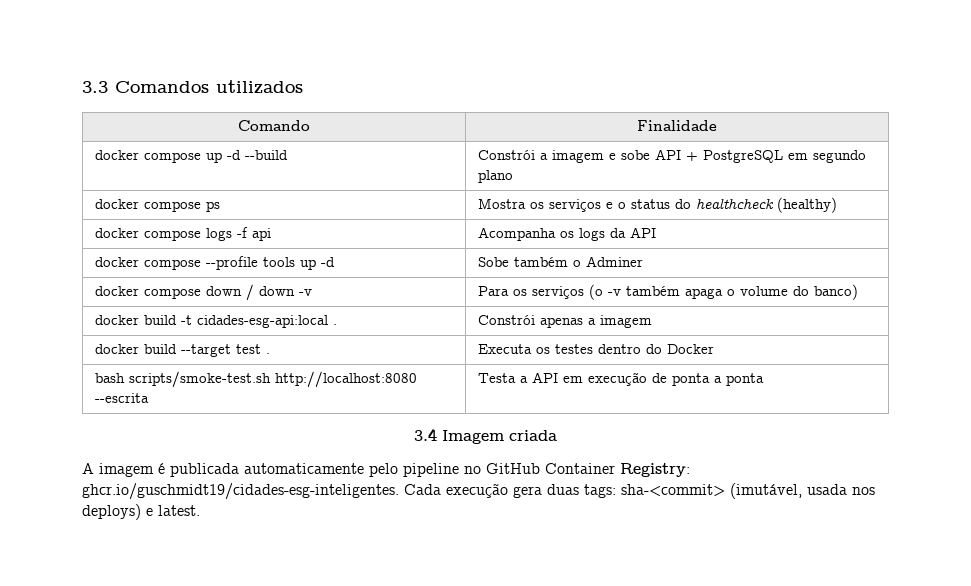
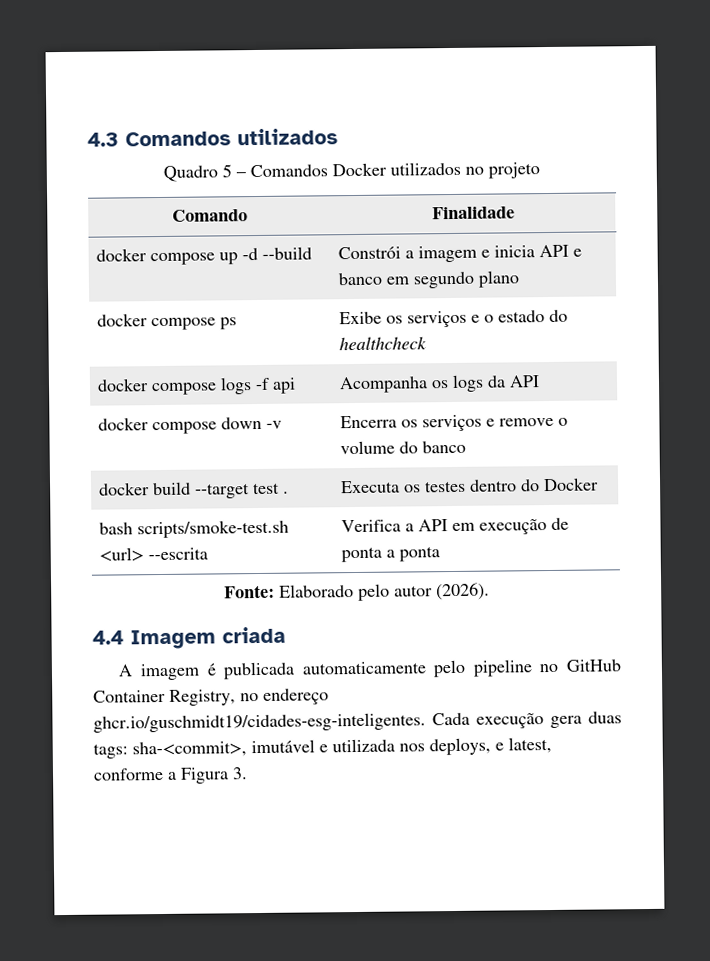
- 3.3 Comandos utilizados
+ 4.3 Comandos utilizados
+ Quadro 5 – Comandos Docker utilizados no projeto
- docker compose up -d --build | Constrói a imagem e sobe API + PostgreSQL em segundo plano
+ docker compose up -d --build | Constrói a imagem e inicia API e banco em segundo plano
- docker compose ps | Mostra os serviços e o status do healthcheck (healthy)
+ docker compose ps | Exibe os serviços e o estado do healthcheck
- docker compose --profile tools up -d | Sobe também o Adminer
- docker compose down / down -v | Para os serviços (o -v também apaga o volume do banco)
- docker build -t cidades-esg-api:local . | Constrói apenas a imagem
+ docker compose down -v | Encerra os serviços e remove o volume do banco
- bash scripts/smoke-test.sh http://localhost:8080 --escrita | Testa a API em execução de ponta a ponta
+ bash scripts/smoke-test.sh <url> --escrita | Verifica a API em execução de ponta a ponta
- 3.4 Imagem criada
+ Fonte: Elaborado pelo autor (2026).
+ 4.4 Imagem criada
- A imagem é publicada automaticamente pelo pipeline no GitHub Container Registry: ghcr.io/guschmidt19/cidades-esg-inteligentes. Cada execução gera duas tags: sha-<commit> (imutável, usada nos deploys) e latest.
+ A imagem é publicada automaticamente pelo pipeline no GitHub Container Registry, no endereço ghcr.io/guschmidt19/cidades-esg-inteligentes. Cada execução gera duas tags: sha-<commit>, imutável e utilizada nos deploys, e latest, conforme a Figura 3.

